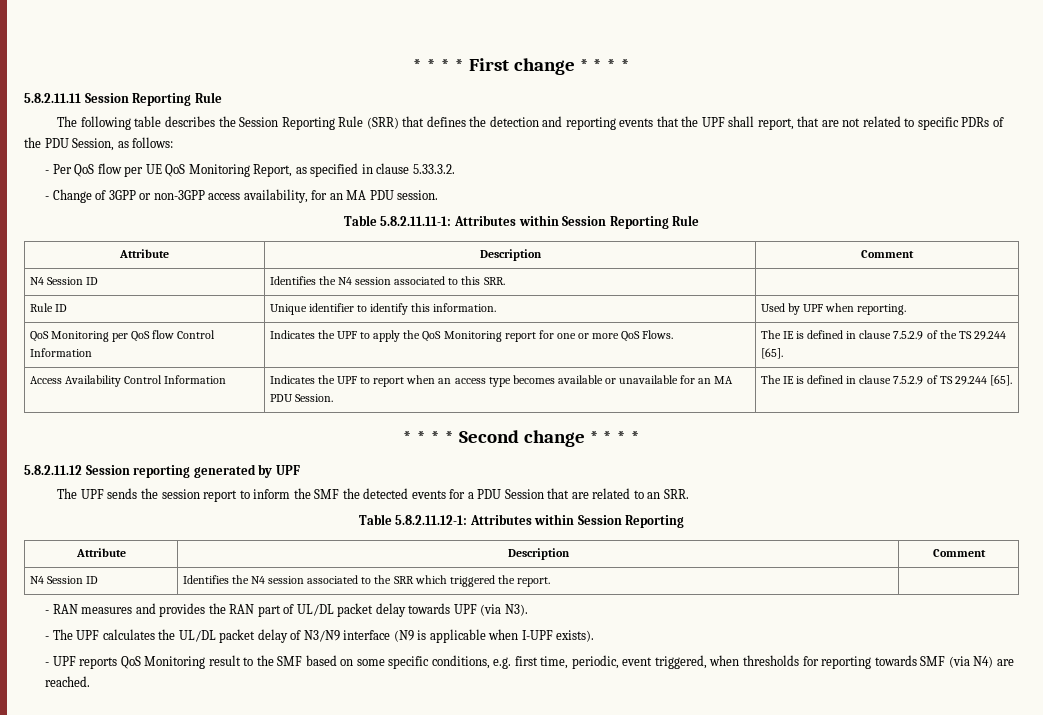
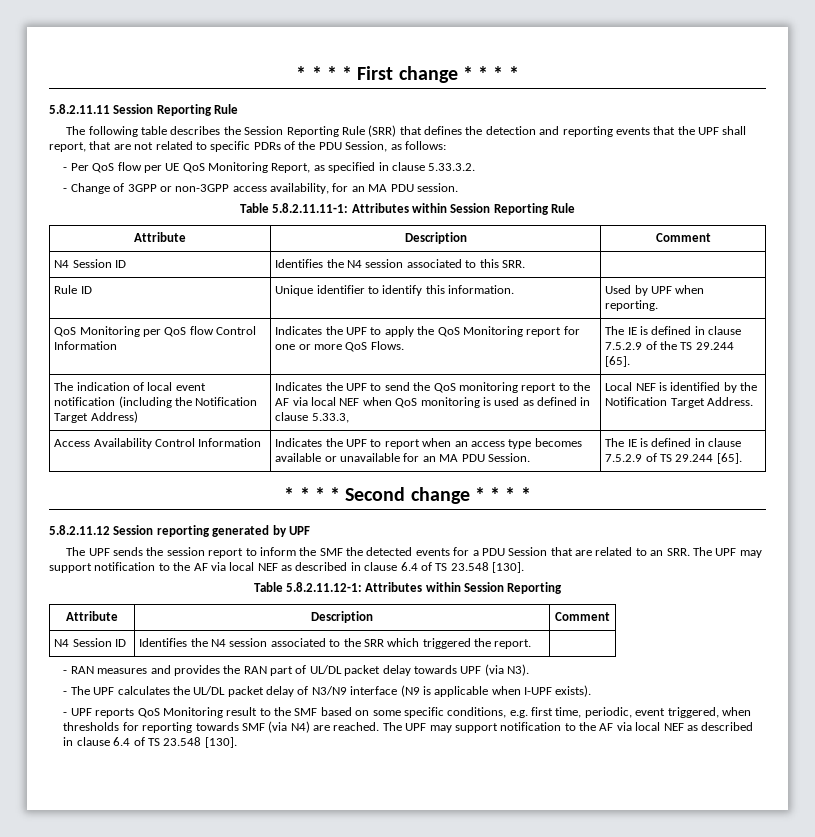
+ The indication of local event notification (including the Notification Target Address) | Indicates the UPF to send the QoS monitoring report to the AF via local NEF when QoS monitoring is used as defined in clause 5.33.3, | Local NEF is identified by the Notification Target Address.
- The UPF sends the session report to inform the SMF the detected events for a PDU Session that are related to an SRR.
+ The UPF sends the session report to inform the SMF the detected events for a PDU Session that are related to an SRR. The UPF may support notification to the AF via local NEF as described in clause 6.4 of TS 23.548 [130].
- - UPF reports QoS Monitoring result to the SMF based on some specific conditions, e.g. first time, periodic, event triggered, when thresholds for reporting towards SMF (via N4) are reached.
+ - UPF reports QoS Monitoring result to the SMF based on some specific conditions, e.g. first time, periodic, event triggered, when thresholds for reporting towards SMF (via N4) are reached. The UPF may support notification to the AF via local NEF as described in clause 6.4 of TS 23.548 [130].

